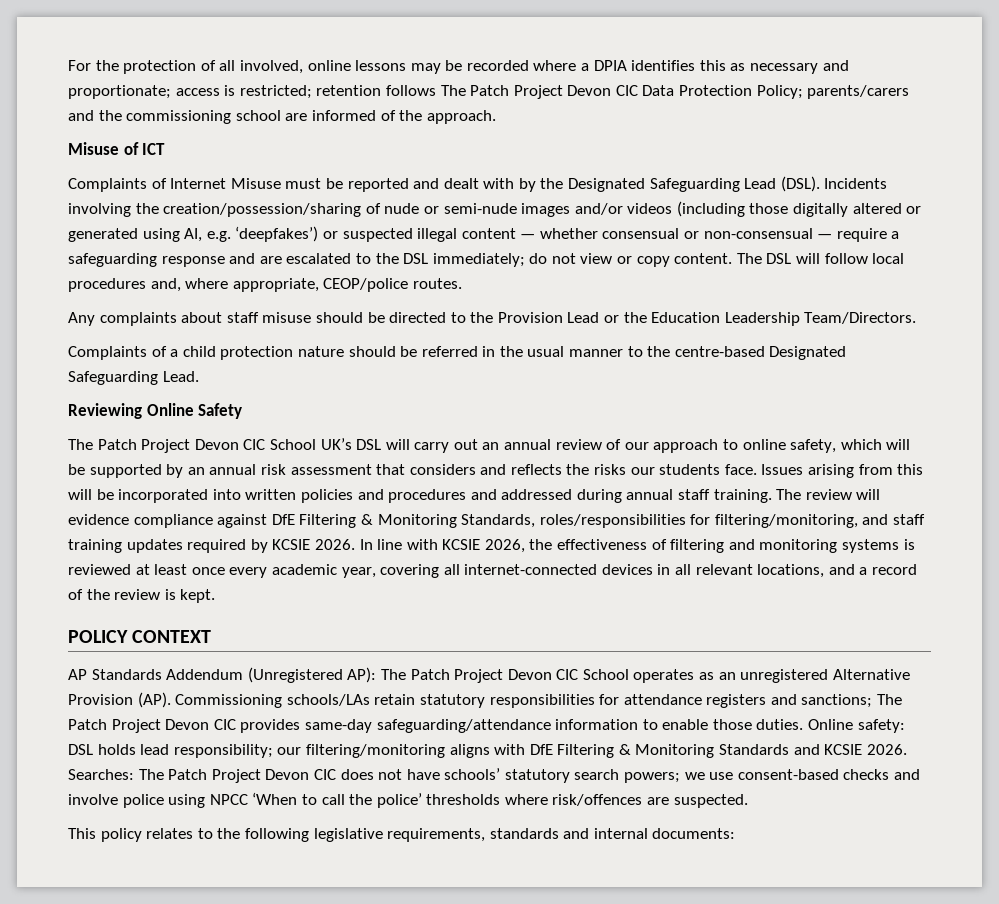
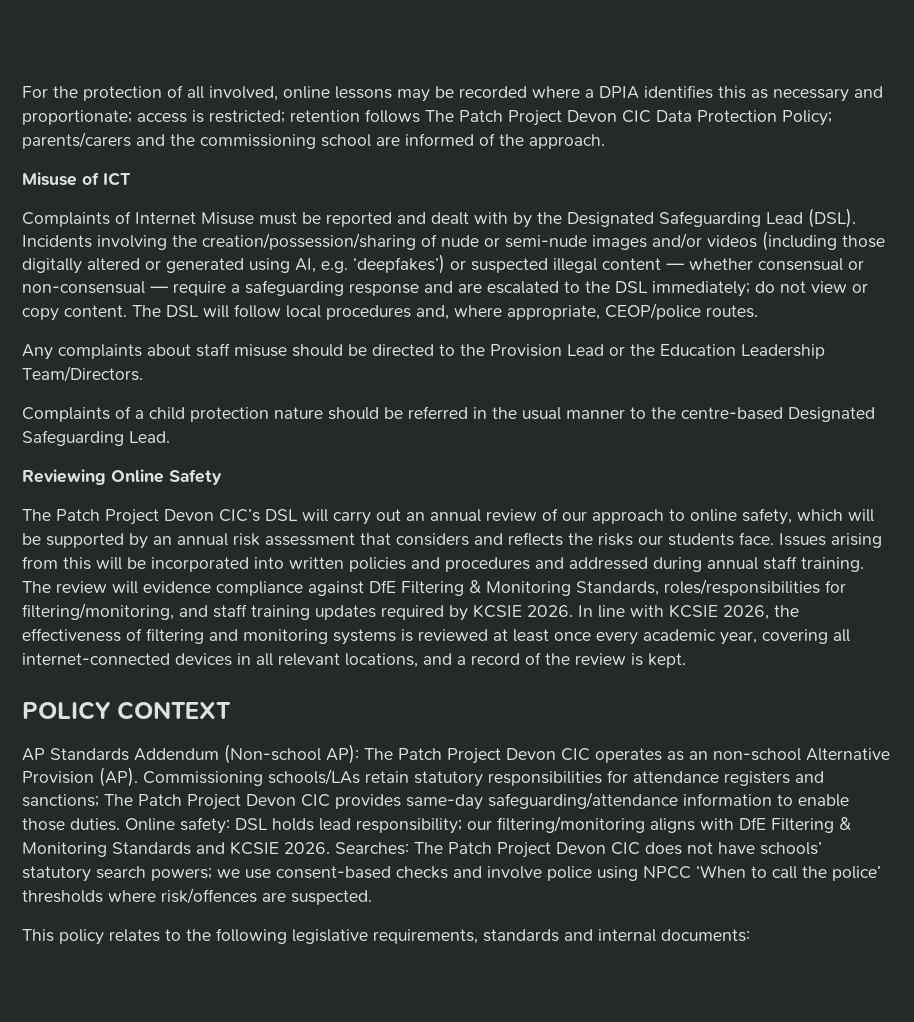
- The Patch Project Devon CIC School UK’s DSL will carry out an annual review of our approach to online safety, which will be supported by an annual risk assessment that considers and reflects the risks our students face.
+ The Patch Project Devon CIC’s DSL will carry out an annual review of our approach to online safety, which will be supported by an annual risk assessment that considers and reflects the risks our students face.
- AP Standards Addendum (Unregistered AP): The Patch Project Devon CIC School operates as an unregistered Alternative Provision (AP). Commissioning schools/LAs retain statutory responsibilities for attendance registers and sanctions; The Patch Project Devon CIC provides same-day safeguarding/attendance information to enable those duties.
+ AP Standards Addendum (Non-school AP): The Patch Project Devon CIC operates as an non-school Alternative Provision (AP). Commissioning schools/LAs retain statutory responsibilities for attendance registers and sanctions; The Patch Project Devon CIC provides same-day safeguarding/attendance information to enable those duties.

